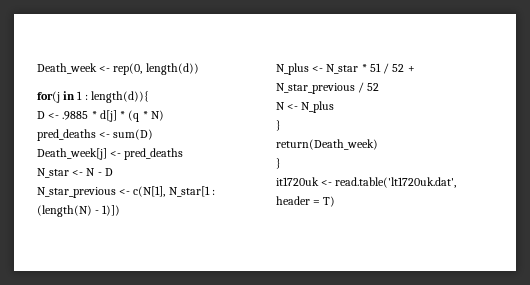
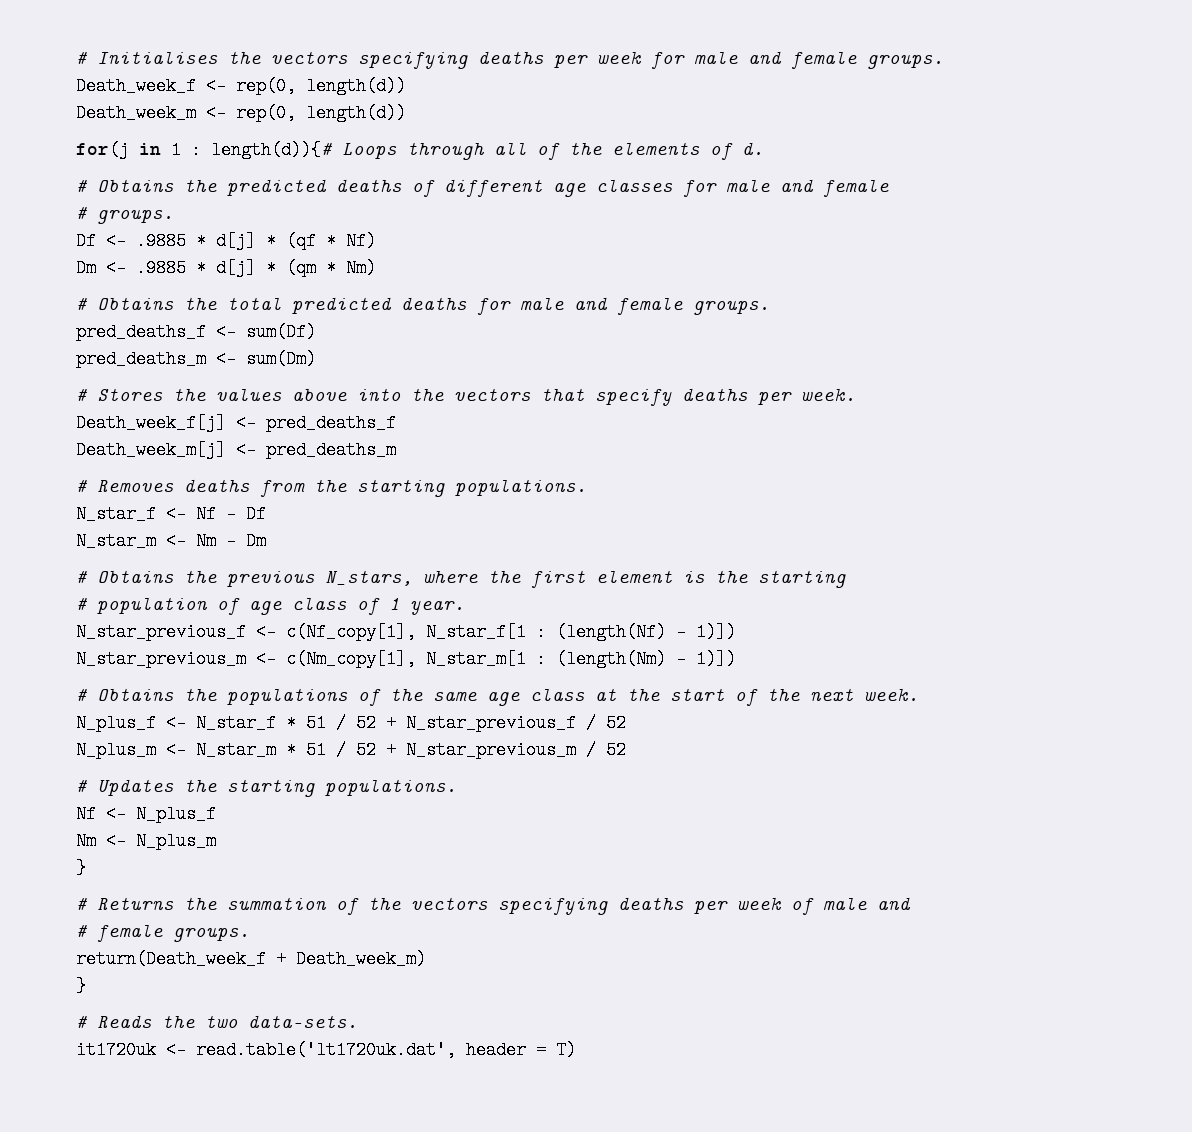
- Death_week <- rep(0, length(d))
+ # Initialises the vectors specifying deaths per week for male and female groups.
+ Death_week_f <- rep(0, length(d))
+ Death_week_m <- rep(0, length(d))
- for(j in 1 : length(d)){
- D <- .9885 * d[j] * (q * N)
- pred_deaths <- sum(D)
- Death_week[j] <- pred_deaths
- N_star <- N - D
- N_star_previous <- c(N[1], N_star[1 : (length(N) - 1)])
- N_plus <- N_star * 51 / 52 + N_star_previous / 52
- N <- N_plus
+ for(j in 1 : length(d)){# Loops through all of the elements of d.
+ # Obtains the predicted deaths of different age classes for male and female
+ # groups.
+ Df <- .9885 * d[j] * (qf * Nf)
+ Dm <- .9885 * d[j] * (qm * Nm)
+ # Obtains the total predicted deaths for male and female groups.
+ pred_deaths_f <- sum(Df)
+ pred_deaths_m <- sum(Dm)
+ # Stores the values above into the vectors that specify deaths per week.
+ Death_week_f[j] <- pred_deaths_f
+ Death_week_m[j] <- pred_deaths_m
+ # Removes deaths from the starting populations.
+ N_star_f <- Nf - Df
+ N_star_m <- Nm - Dm
+ # Obtains the previous N_stars, where the first element is the starting
+ # population of age class of 1 year.
+ N_star_previous_f <- c(Nf_copy[1], N_star_f[1 : (length(Nf) - 1)])
+ N_star_previous_m <- c(Nm_copy[1], N_star_m[1 : (length(Nm) - 1)])
+ # Obtains the populations of the same age class at the start of the next week.
+ N_plus_f <- N_star_f * 51 / 52 + N_star_previous_f / 52
+ N_plus_m <- N_star_m * 51 / 52 + N_star_previous_m / 52
+ # Updates the starting populations.
+ Nf <- N_plus_f
+ Nm <- N_plus_m
  }
- return(Death_week)
+ # Returns the summation of the vectors specifying deaths per week of male and
+ # female groups.
+ return(Death_week_f + Death_week_m)
  }
+ # Reads the two data-sets.

